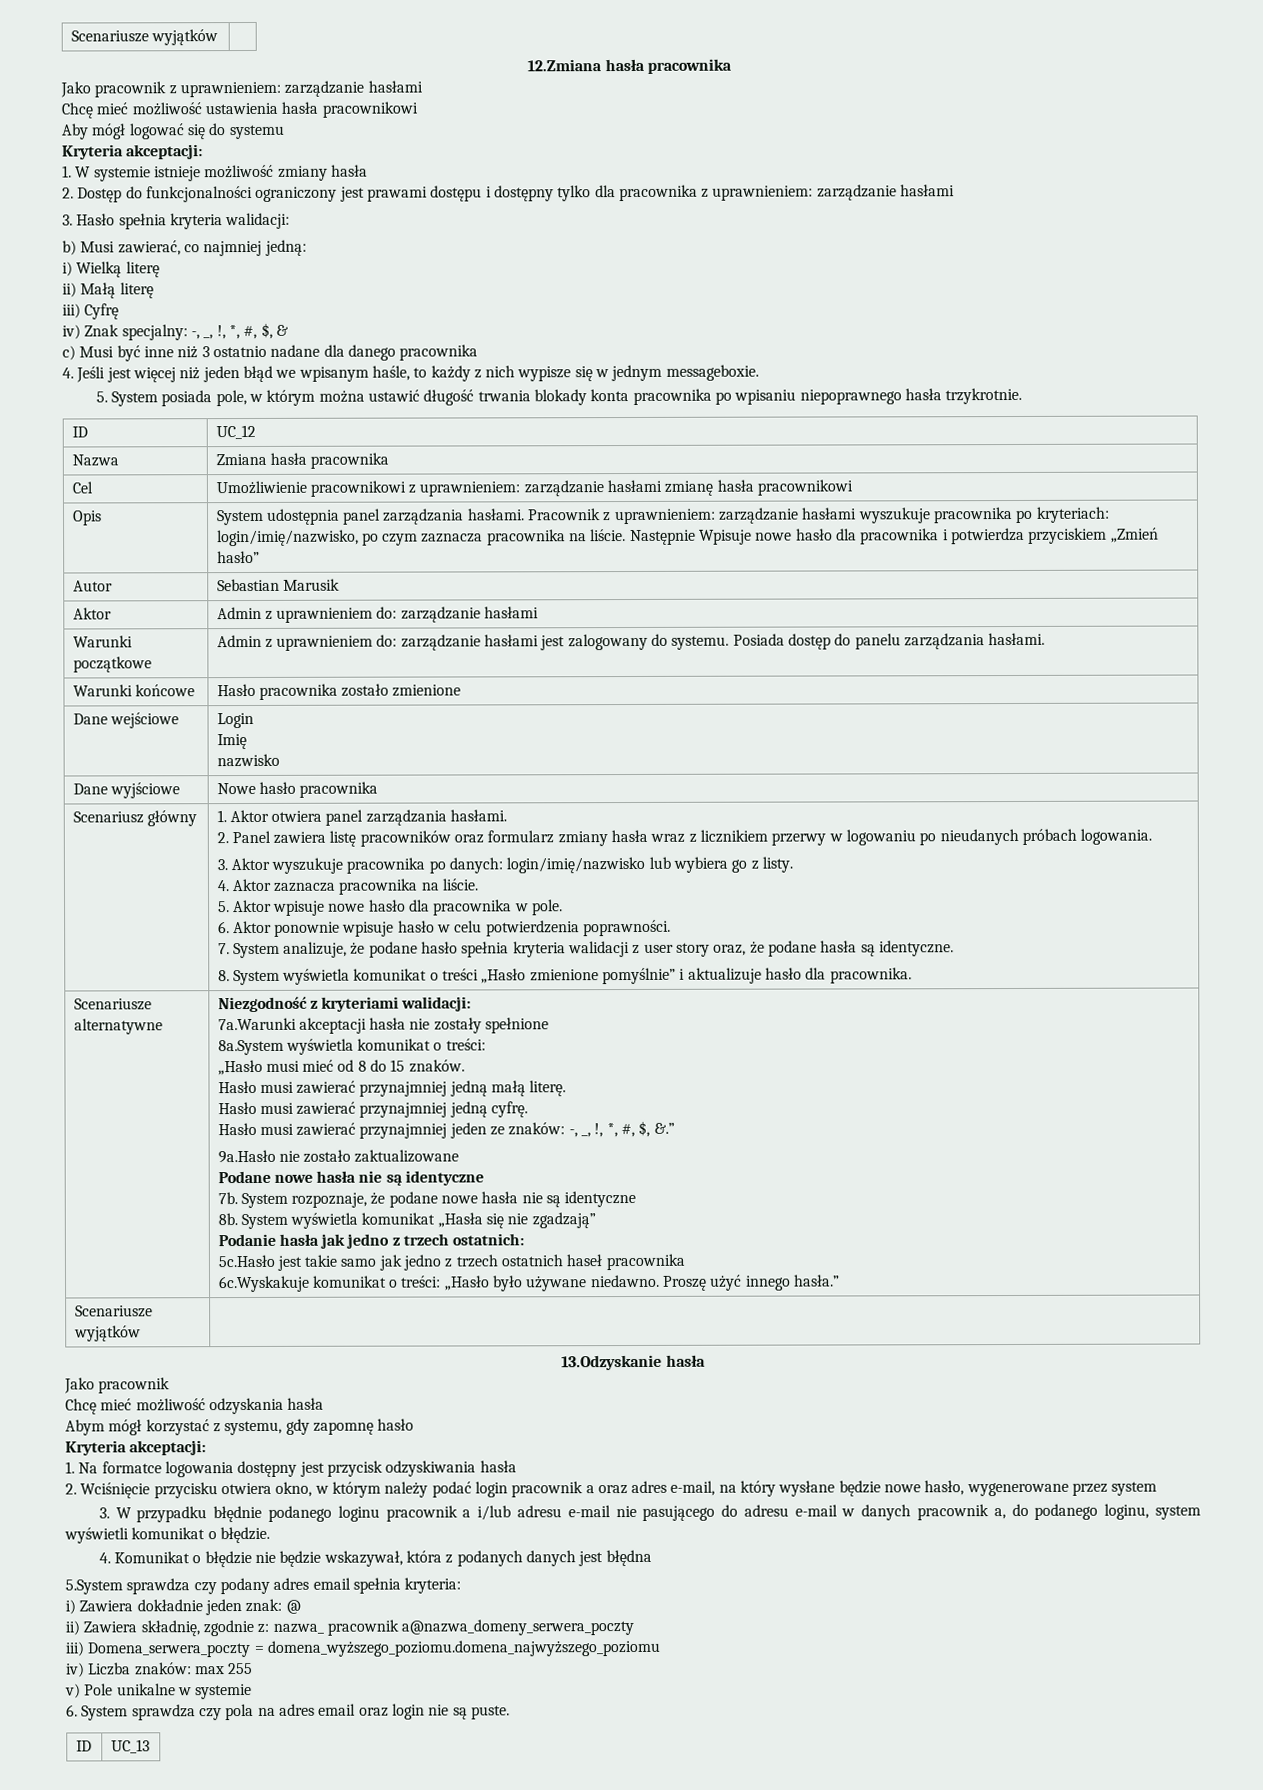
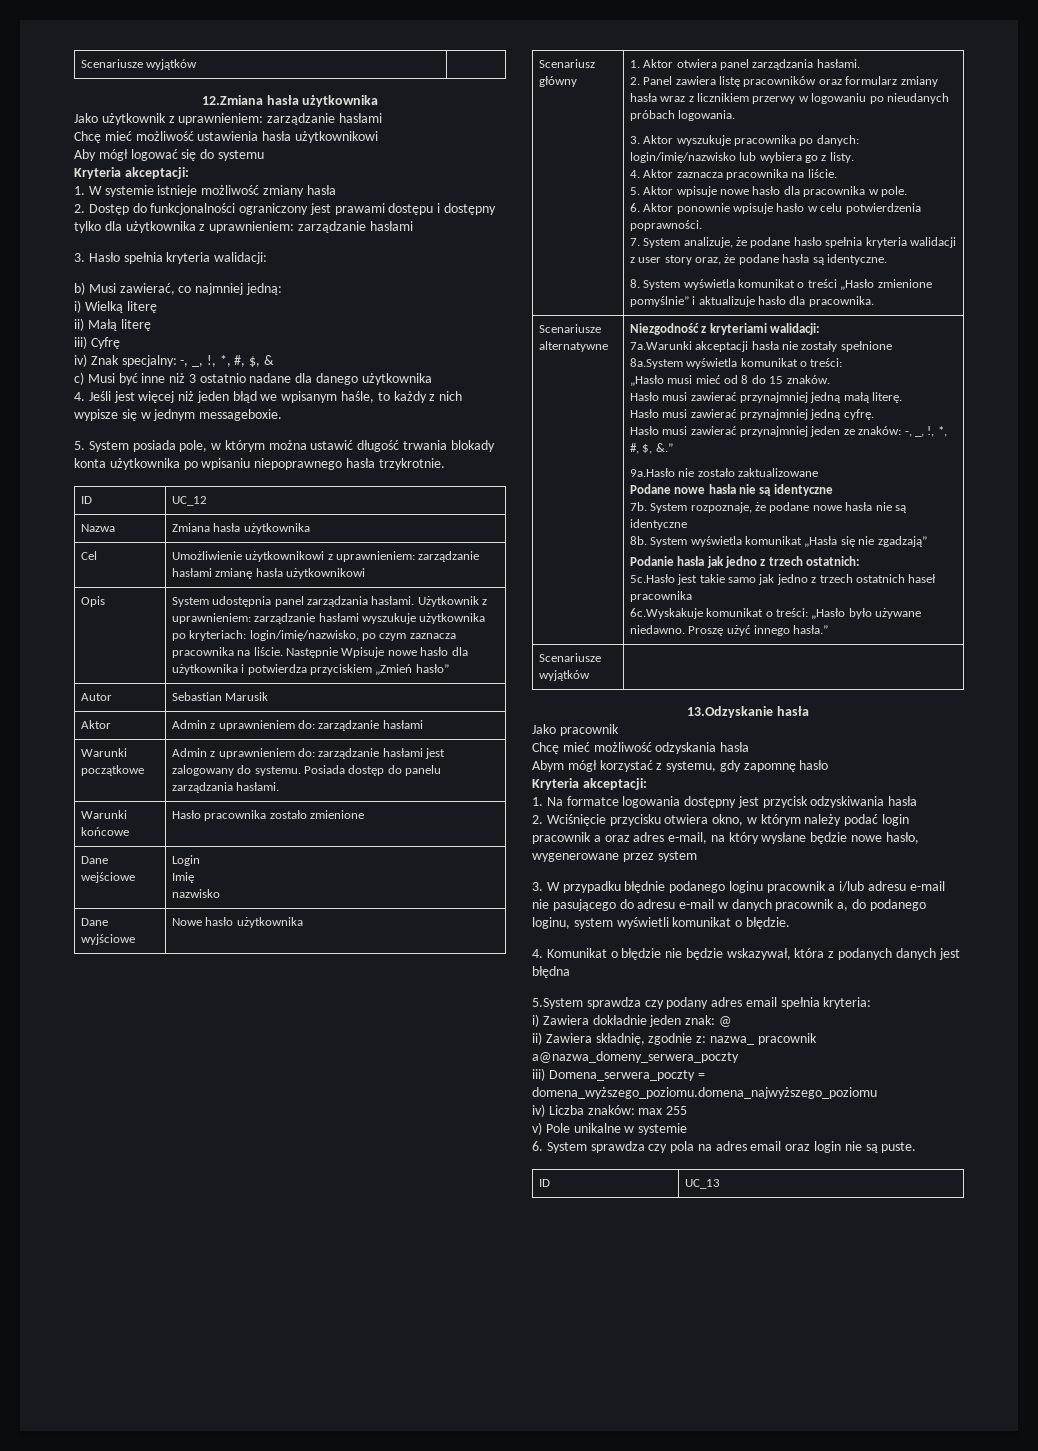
- 12.Zmiana hasła pracownika
- Jako pracownik z uprawnieniem: zarządzanie hasłami
+ 12.Zmiana hasła użytkownika
+ Jako użytkownik z uprawnieniem: zarządzanie hasłami
- Chcę mieć możliwość ustawienia hasła pracownikowi
+ Chcę mieć możliwość ustawienia hasła użytkownikowi
- 2. Dostęp do funkcjonalności ograniczony jest prawami dostępu i dostępny tylko dla pracownika z uprawnieniem: zarządzanie hasłami
+ 2. Dostęp do funkcjonalności ograniczony jest prawami dostępu i dostępny tylko dla użytkownika z uprawnieniem: zarządzanie hasłami
- c) Musi być inne niż 3 ostatnio nadane dla danego pracownika
+ c) Musi być inne niż 3 ostatnio nadane dla danego użytkownika
- 5. System posiada pole, w którym można ustawić długość trwania blokady konta pracownika po wpisaniu niepoprawnego hasła trzykrotnie.
+ 5. System posiada pole, w którym można ustawić długość trwania blokady konta użytkownika po wpisaniu niepoprawnego hasła trzykrotnie.
- Nazwa | Zmiana hasła pracownika
+ Nazwa | Zmiana hasła użytkownika
- Cel | Umożliwienie pracownikowi z uprawnieniem: zarządzanie hasłami zmianę hasła pracownikowi
+ Cel | Umożliwienie użytkownikowi z uprawnieniem: zarządzanie hasłami zmianę hasła użytkownikowi
- Opis | System udostępnia panel zarządzania hasłami. Pracownik z uprawnieniem: zarządzanie hasłami wyszukuje pracownika po kryteriach: login/imię/nazwisko, po czym zaznacza pracownika na liście. Następnie Wpisuje nowe hasło dla pracownika i potwierdza przyciskiem „Zmień hasło”
+ Opis | System udostępnia panel zarządzania hasłami. Użytkownik z uprawnieniem: zarządzanie hasłami wyszukuje użytkownika po kryteriach: login/imię/nazwisko, po czym zaznacza pracownika na liście. Następnie Wpisuje nowe hasło dla użytkownika i potwierdza przyciskiem „Zmień hasło”
- Dane wyjściowe | Nowe hasło pracownika
+ Dane wyjściowe | Nowe hasło użytkownika

